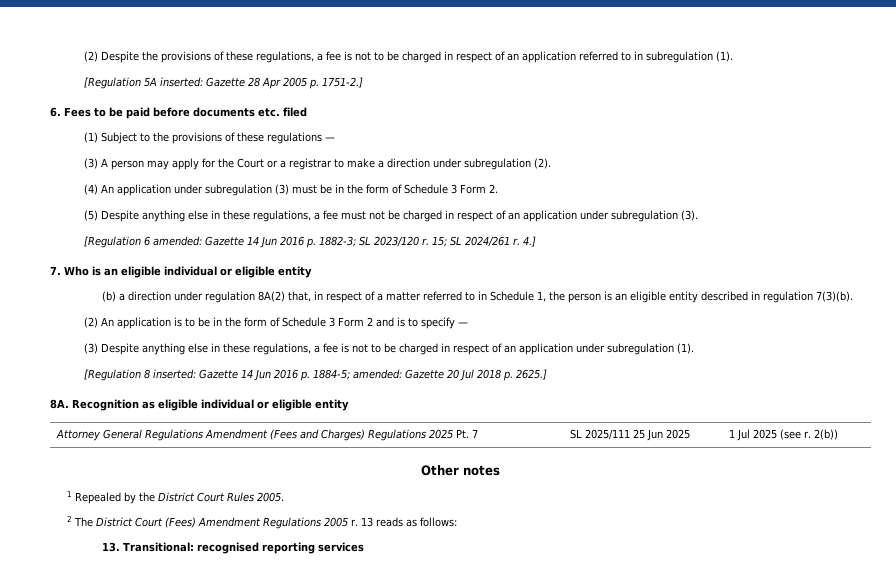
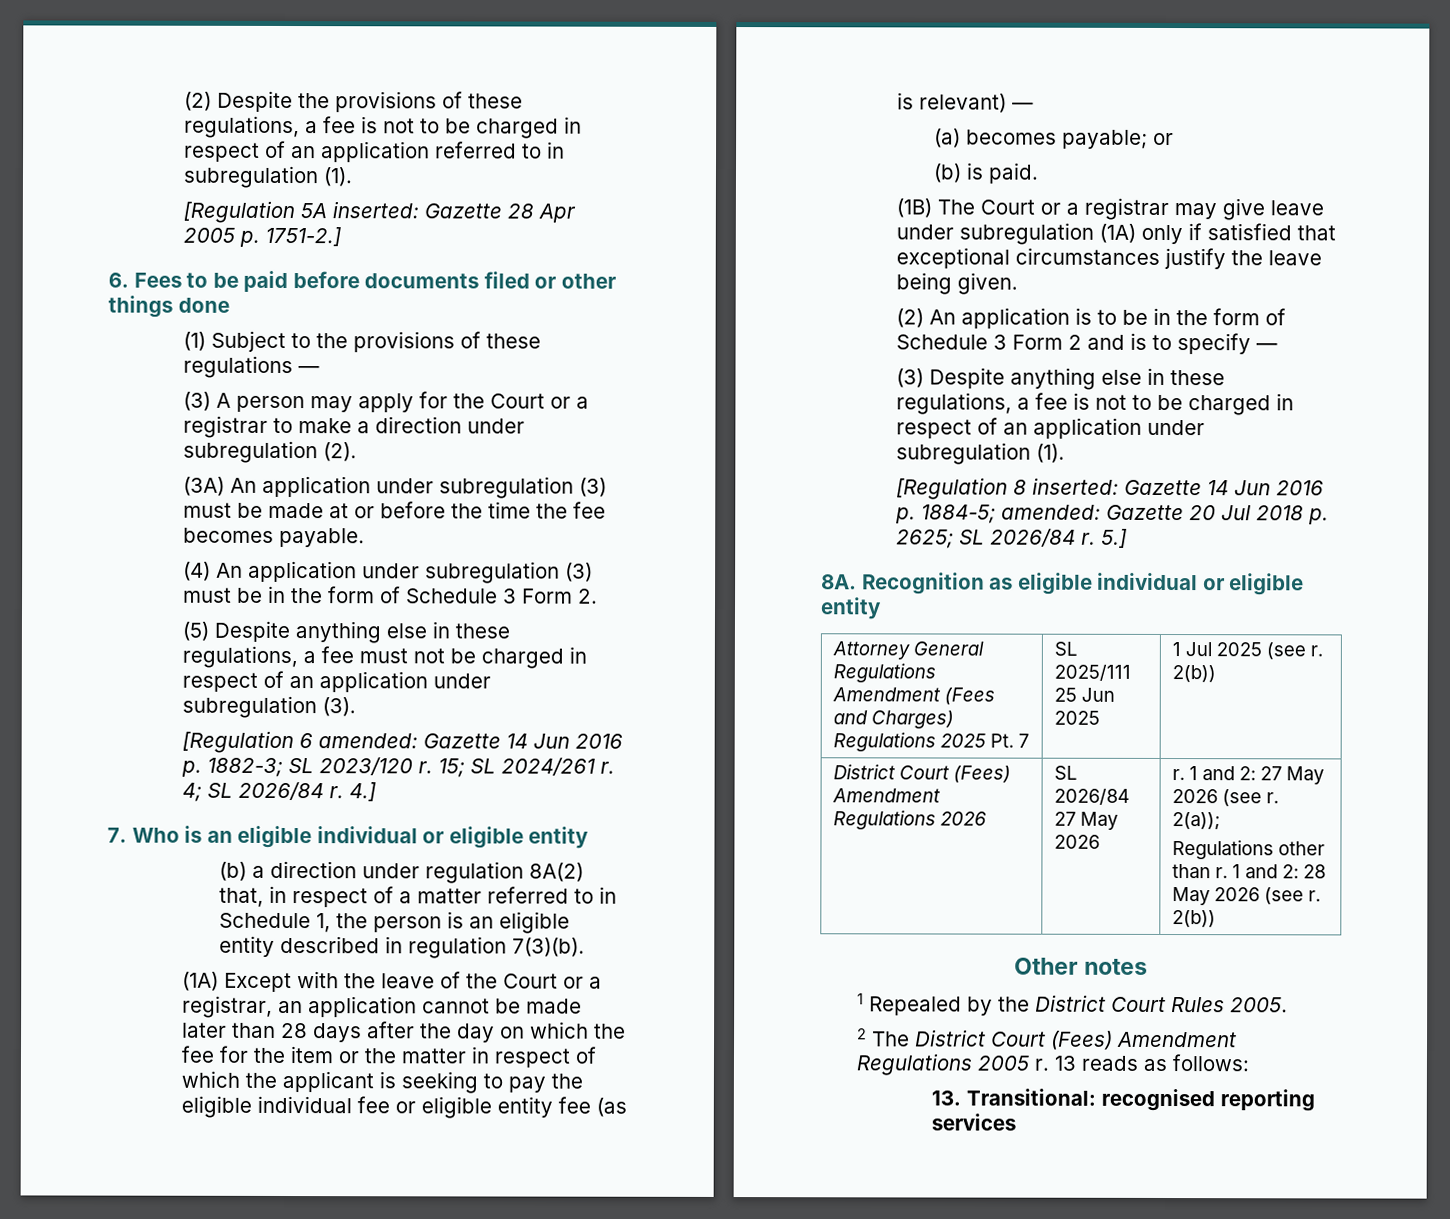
- 6. Fees to be paid before documents etc. filed
+ 6. Fees to be paid before documents filed or other things done
+ (3A) An application under subregulation (3) must be made at or before the time the fee becomes payable.
+ 4; SL 2026/84 r.
+ (1A) Except with the leave of the Court or a registrar, an application cannot be made later than 28 days after the day on which the fee for the item or the matter in respect of which the applicant is seeking to pay the eligible individual fee or eligible entity fee (as is relevant) —
+ (a) becomes payable; or
+ (b) is paid.
+ (1B) The Court or a registrar may give leave under subregulation (1A) only if satisfied that exceptional circumstances justify the leave being given.
- [Regulation 8 inserted: Gazette 14 Jun 2016 p. 1884-5; amended: Gazette 20 Jul 2018 p. 2625.]
+ [Regulation 8 inserted: Gazette 14 Jun 2016 p. 1884-5; amended: Gazette 20 Jul 2018 p. 2625; SL 2026/84 r. 5.]
+ District Court (Fees) Amendment Regulations 2026 | SL 2026/84 27 May 2026 | r. 1 and 2: 27 May 2026 (see r. 2(a));
+ Regulations other than r. 1 and 2: 28 May 2026 (see r. 2(b))

